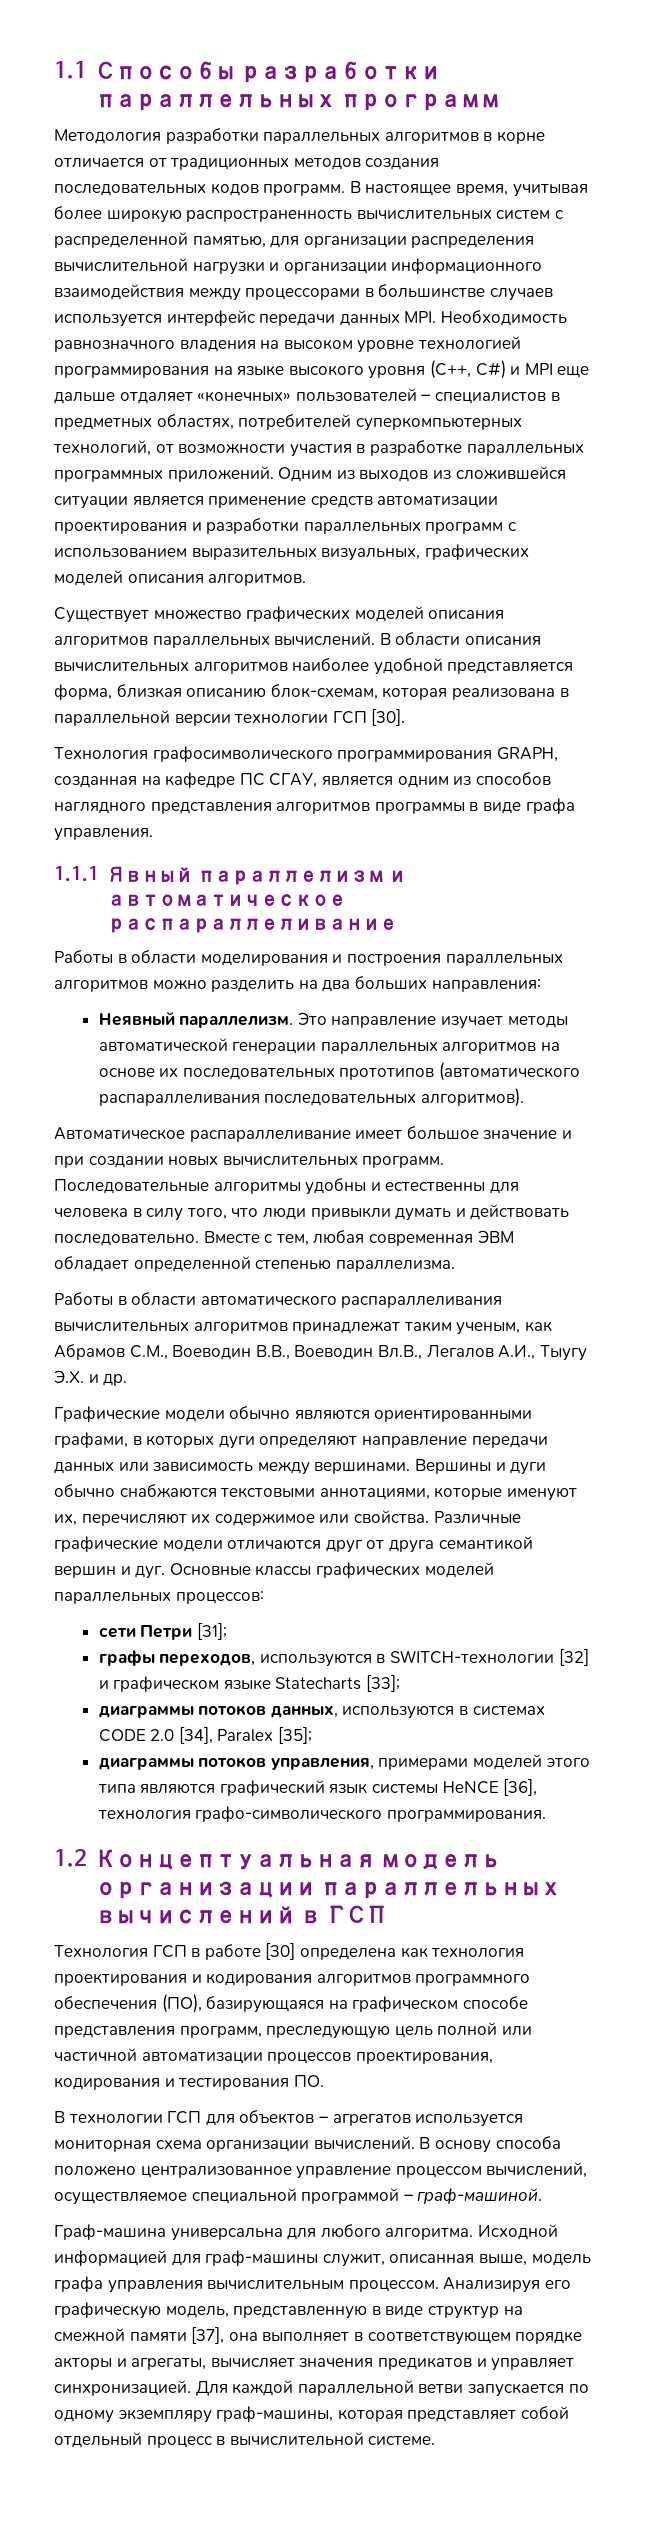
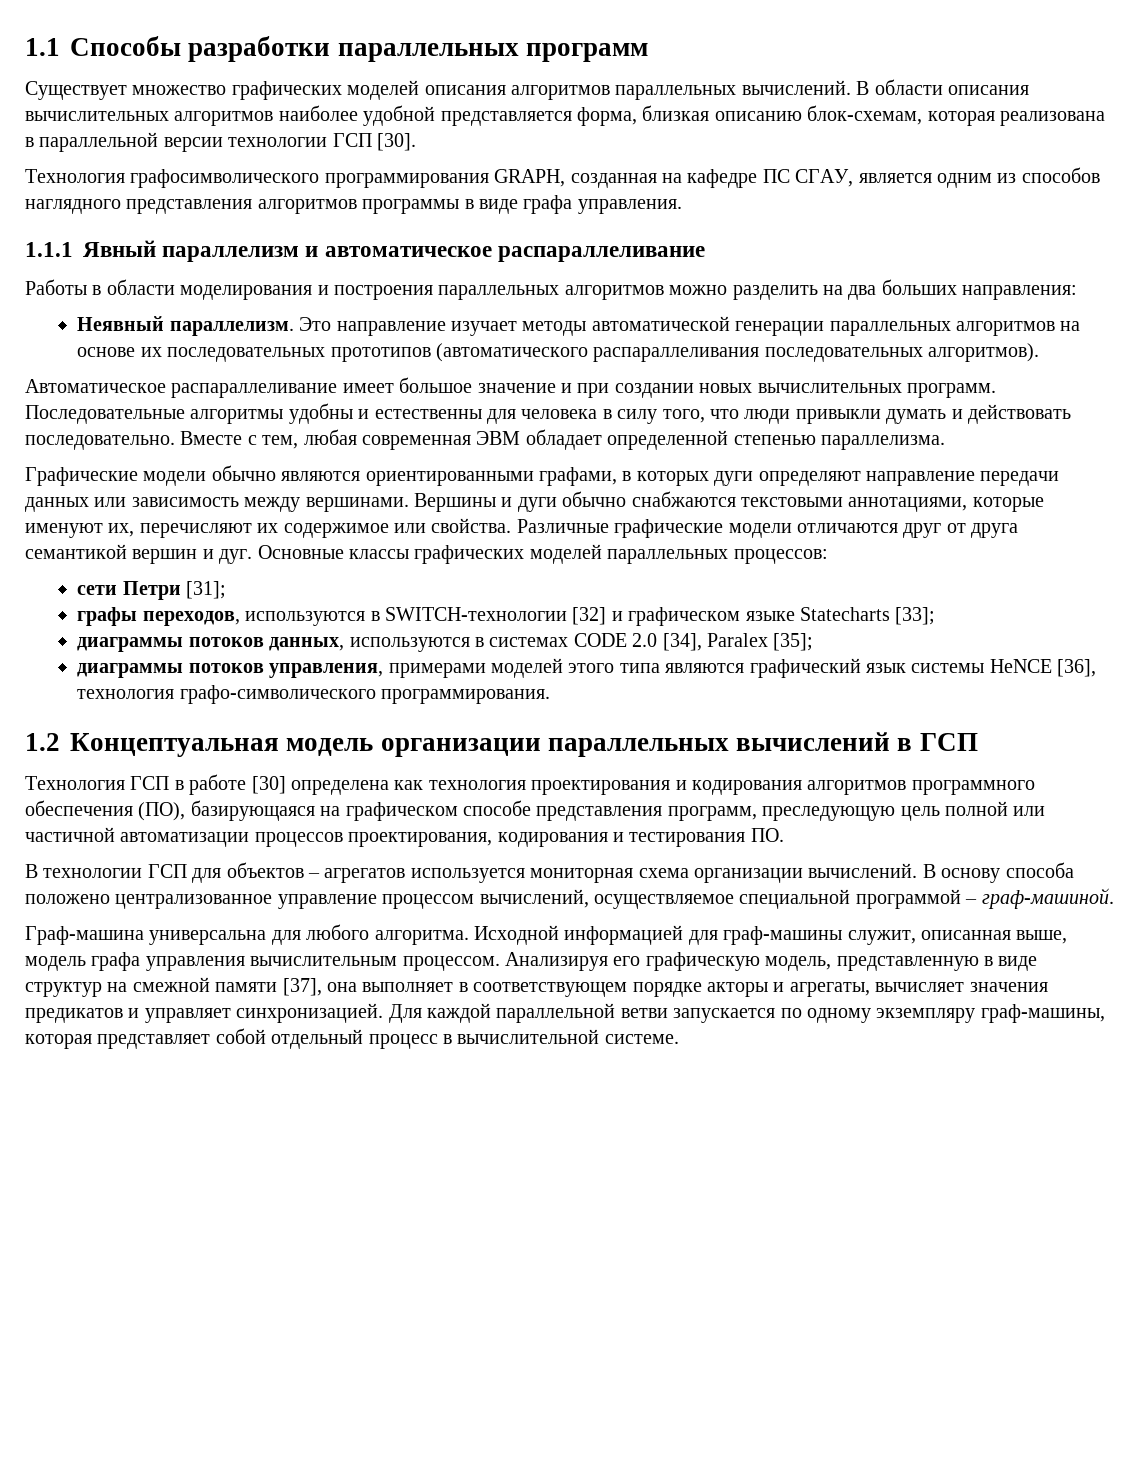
- Методология разработки параллельных алгоритмов в корне отличается от традиционных методов создания последовательных кодов программ. В настоящее время, учитывая более широкую распространенность вычислительных систем с распределенной памятью, для организации распределения вычислительной нагрузки и организации информационного взаимодействия между процессорами в большинстве случаев используется интерфейс передачи данных MPI. Необходимость равнозначного владения на высоком уровне технологией программирования на языке высокого уровня (C++, C#) и MPI еще дальше отдаляет «конечных» пользователей – специалистов в предметных областях, потребителей суперкомпьютерных технологий, от возможности участия в разработке параллельных программных приложений. Одним из выходов из сложившейся ситуации является применение средств автоматизации проектирования и разработки параллельных программ с использованием выразительных визуальных, графических моделей описания алгоритмов.
- Работы в области автоматического распараллеливания вычислительных алгоритмов принадлежат таким ученым, как Абрамов С.М., Воеводин В.В., Воеводин Вл.В., Легалов А.И., Тыугу Э.Х. и др.

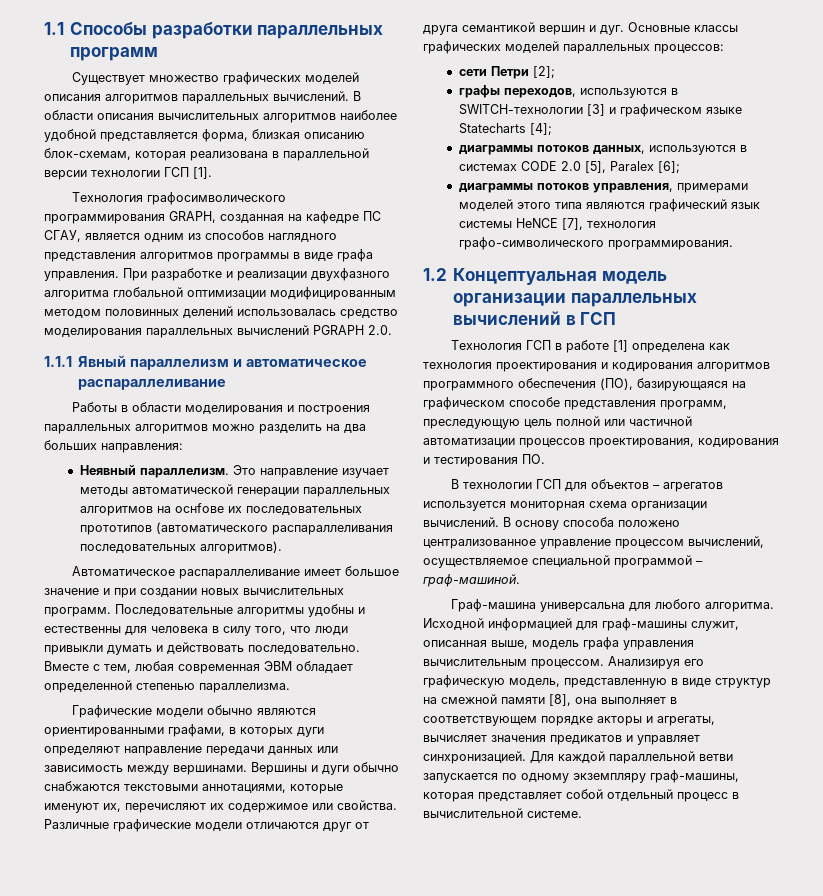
- В области описания вычислительных алгоритмов наиболее удобной представляется форма, близкая описанию блок-схемам, которая реализована в параллельной версии технологии ГСП [30].
+ В области описания вычислительных алгоритмов наиболее удобной представляется форма, близкая описанию блок-схемам, которая реализована в параллельной версии технологии ГСП [1].
+ При разработке и реализации двухфазного алгоритма глобальной оптимизации модифицированным методом половинных делений использовалась средство моделирования параллельных вычислений PGRAPH 2.0.
- Это направление изучает методы автоматической генерации параллельных алгоритмов на основе их последовательных прототипов (автоматического распараллеливания последовательных алгоритмов).
+ Это направление изучает методы автоматической генерации параллельных алгоритмов на оснfове их последовательных прототипов (автоматического распараллеливания последовательных алгоритмов).
- сети Петри [31];
+ сети Петри [2];
- графы переходов, используются в SWITCH-технологии [32] и графическом языке Statecharts [33];
+ графы переходов, используются в SWITCH-технологии [3] и графическом языке Statecharts [4];
- диаграммы потоков данных, используются в системах CODE 2.0 [34], Paralex [35];
+ диаграммы потоков данных, используются в системах CODE 2.0 [5], Paralex [6];
- диаграммы потоков управления, примерами моделей этого типа являются графический язык системы HeNCE [36], технология графо-символического программирования.
+ диаграммы потоков управления, примерами моделей этого типа являются графический язык системы HeNCE [7], технология графо-символического программирования.
- Технология ГСП в работе [30] определена как технология проектирования и кодирования алгоритмов программного обеспечения (ПО), базирующаяся на графическом способе представления программ, преследующую цель полной или частичной автоматизации процессов проектирования, кодирования и тестирования ПО.
+ Технология ГСП в работе [1] определена как технология проектирования и кодирования алгоритмов программного обеспечения (ПО), базирующаяся на графическом способе представления программ, преследующую цель полной или частичной автоматизации процессов проектирования, кодирования и тестирования ПО.
- Анализируя его графическую модель, представленную в виде структур на смежной памяти [37], она выполняет в соответствующем порядке акторы и агрегаты, вычисляет значения предикатов и управляет синхронизацией.
+ Анализируя его графическую модель, представленную в виде структур на смежной памяти [8], она выполняет в соответствующем порядке акторы и агрегаты, вычисляет значения предикатов и управляет синхронизацией.

